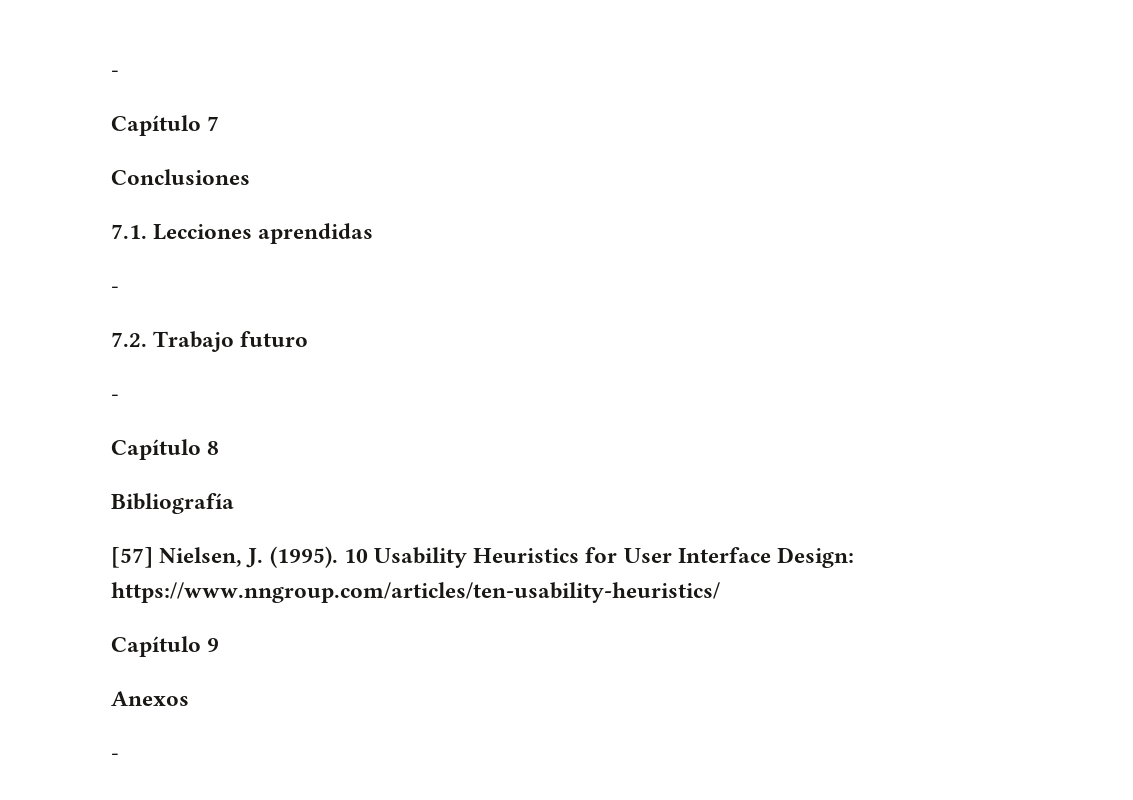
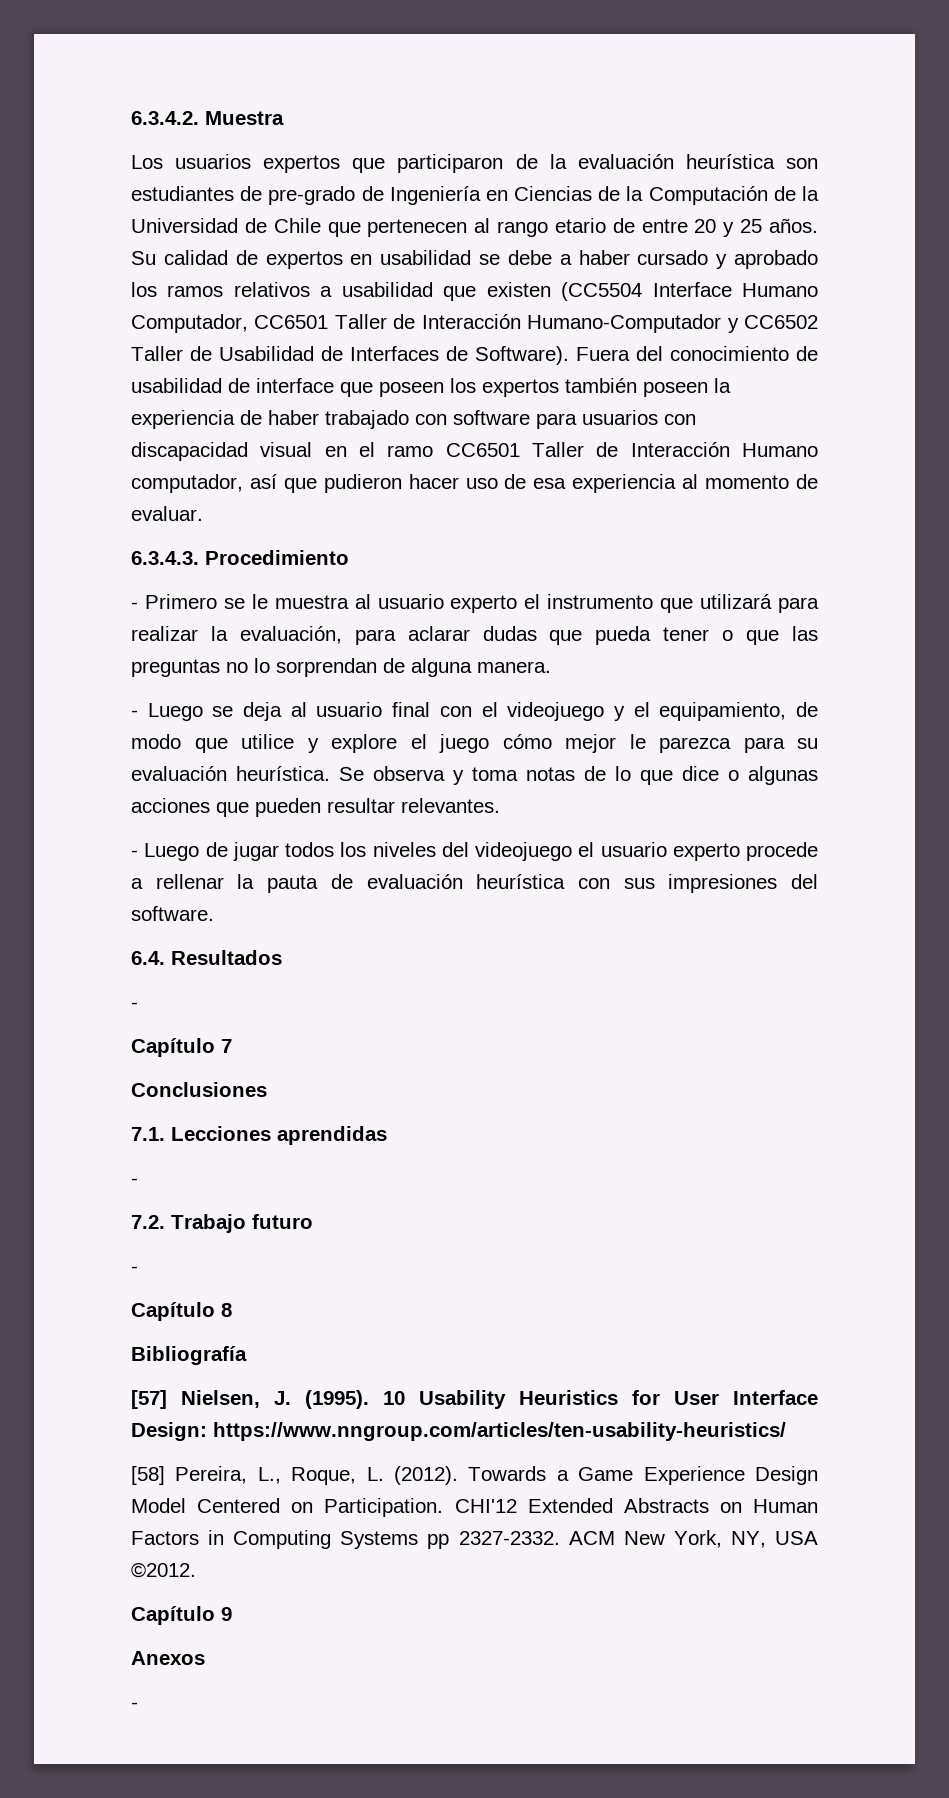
+ 6.3.4.2. Muestra
+ Los usuarios expertos que participaron de la evaluación heurística son estudiantes de pre-grado de Ingeniería en Ciencias de la Computación de la Universidad de Chile que pertenecen al rango etario de entre 20 y 25 años. Su calidad de expertos en usabilidad se debe a haber cursado y aprobado los ramos relativos a usabilidad que existen (CC5504 Interface Humano Computador, CC6501 Taller de Interacción Humano-Computador y CC6502 Taller de Usabilidad de Interfaces de Software). Fuera del conocimiento de usabilidad de interface que poseen los expertos también poseen la experiencia de haber trabajado con software para usuarios con discapacidad visual en el ramo CC6501 Taller de Interacción Humano computador, así que pudieron hacer uso de esa experiencia al momento de evaluar.
+ 6.3.4.3. Procedimiento
+ - Primero se le muestra al usuario experto el instrumento que utilizará para realizar la evaluación, para aclarar dudas que pueda tener o que las preguntas no lo sorprendan de alguna manera.
+ - Luego se deja al usuario final con el videojuego y el equipamiento, de modo que utilice y explore el juego cómo mejor le parezca para su evaluación heurística. Se observa y toma notas de lo que dice o algunas acciones que pueden resultar relevantes.
+ - Luego de jugar todos los niveles del videojuego el usuario experto procede a rellenar la pauta de evaluación heurística con sus impresiones del software.
+ 6.4. Resultados
+ [58] Pereira, L., Roque, L. (2012). Towards a Game Experience Design Model Centered on Participation. CHI'12 Extended Abstracts on Human Factors in Computing Systems pp 2327-2332. ACM New York, NY, USA ©2012.

